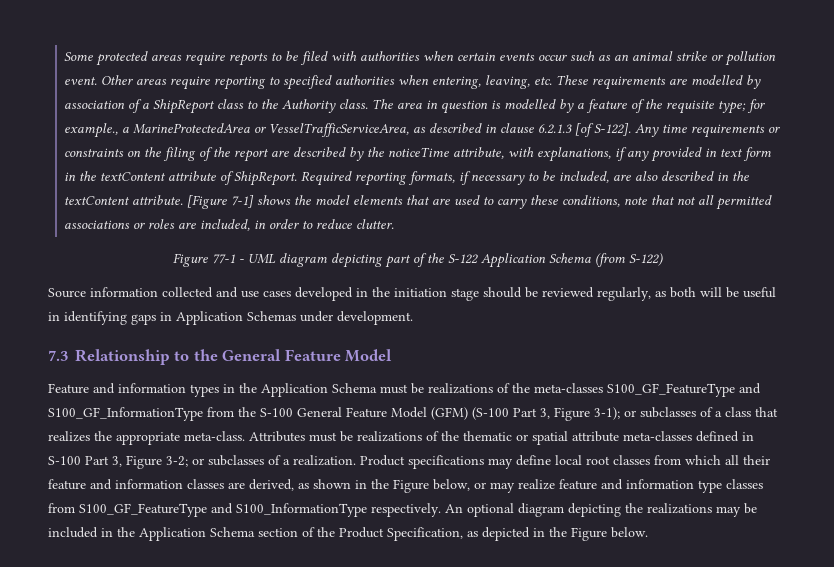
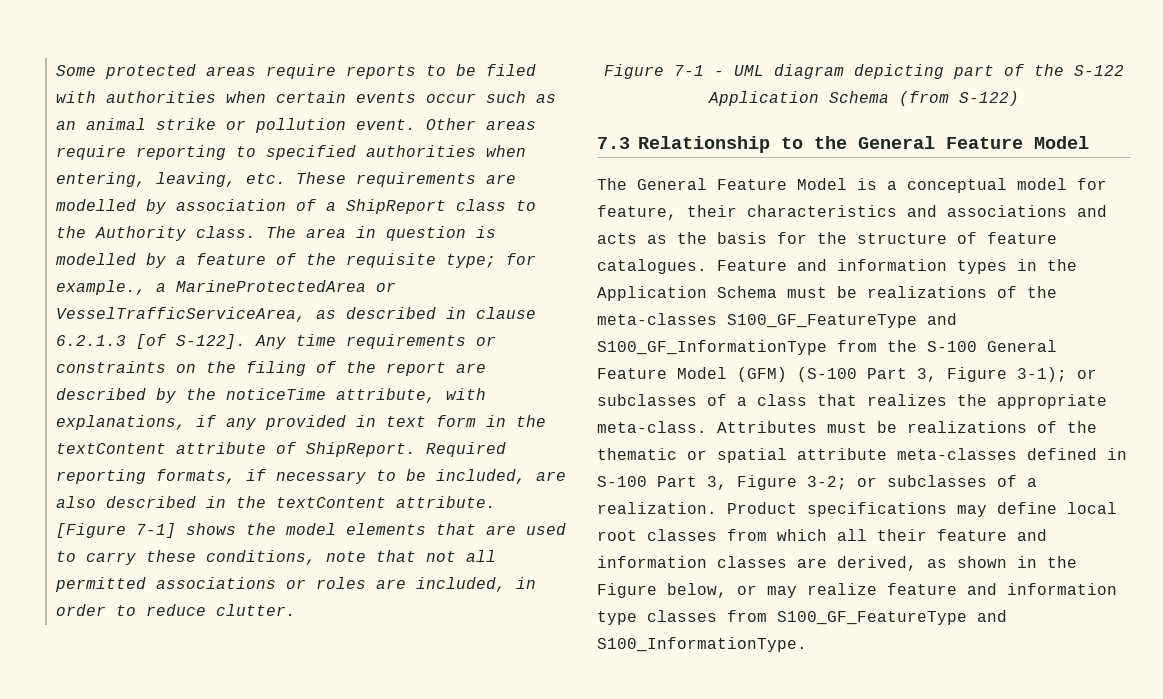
- Figure 77-1 - UML diagram depicting part of the S-122 Application Schema (from S-122)
+ Figure 7-1 - UML diagram depicting part of the S-122 Application Schema (from S-122)
- Source information collected and use cases developed in the initiation stage should be reviewed regularly, as both will be useful in identifying gaps in Application Schemas under development.
+ The General Feature Model is a conceptual model for feature, their characteristics and associations and acts as the basis for the structure of feature catalogues.
- Product specifications may define local root classes from which all their feature and information classes are derived, as shown in the Figure below, or may realize feature and information type classes from S100_GF_FeatureType and S100_InformationType respectively. An optional diagram depicting the realizations may be included in the Application Schema section of the Product Specification, as depicted in the Figure below.
+ Product specifications may define local root classes from which all their feature and information classes are derived, as shown in the Figure below, or may realize feature and information type classes from S100_GF_FeatureType and S100_InformationType.

